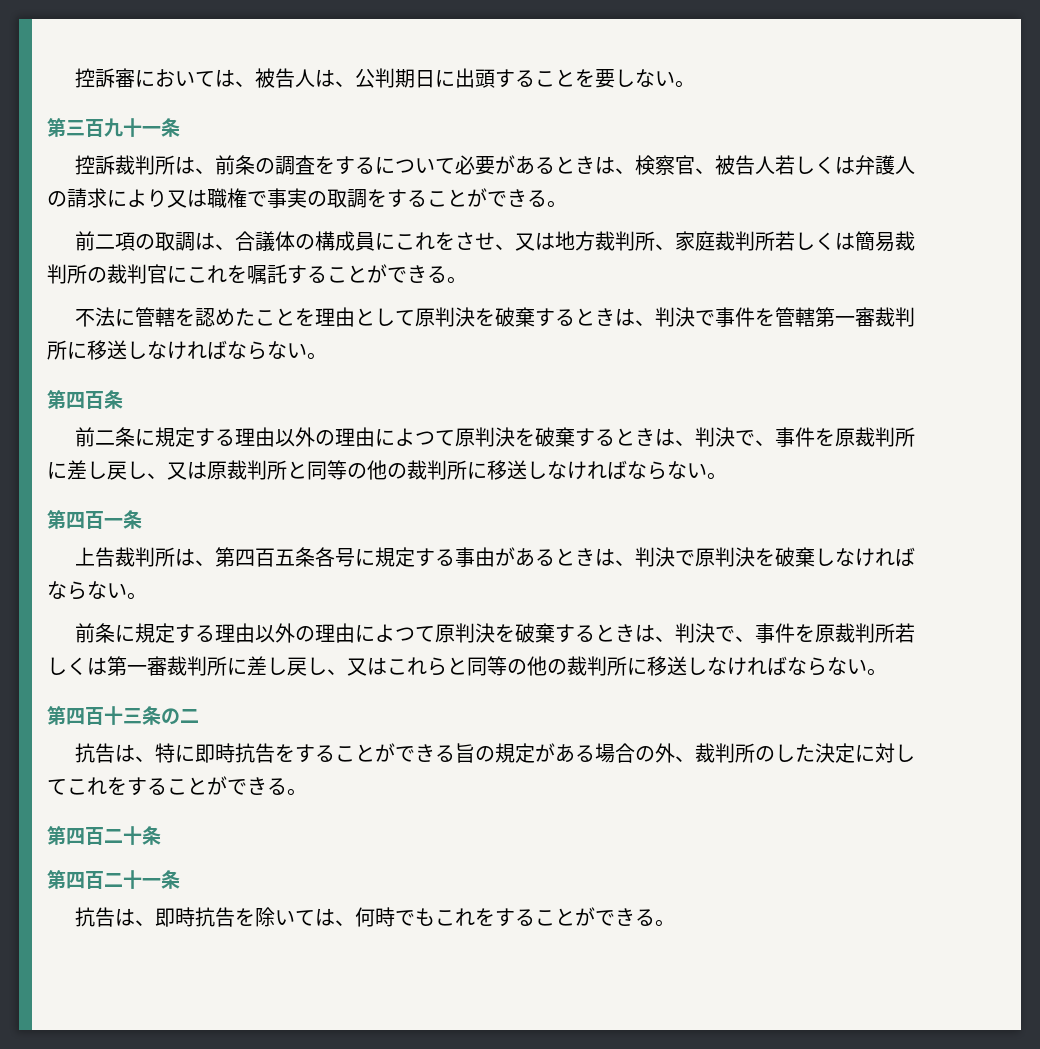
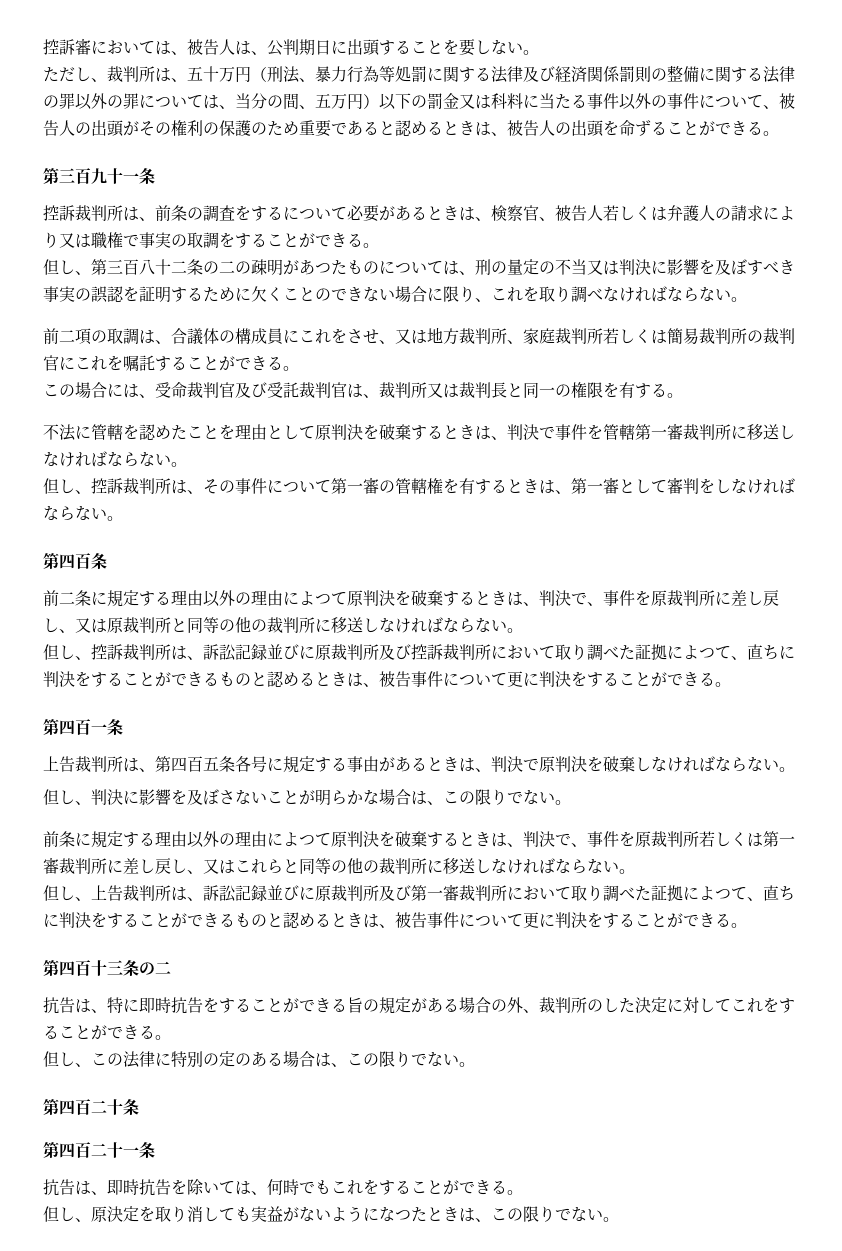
+ ただし、裁判所は、五十万円（刑法、暴力行為等処罰に関する法律及び経済関係罰則の整備に関する法律の罪以外の罪については、当分の間、五万円）以下の罰金又は科料に当たる事件以外の事件について、被告人の出頭がその権利の保護のため重要であると認めるときは、被告人の出頭を命ずることができる。
+ 但し、第三百八十二条の二の疎明があつたものについては、刑の量定の不当又は判決に影響を及ぼすべき事実の誤認を証明するために欠くことのできない場合に限り、これを取り調べなければならない。
+ この場合には、受命裁判官及び受託裁判官は、裁判所又は裁判長と同一の権限を有する。
+ 但し、控訴裁判所は、その事件について第一審の管轄権を有するときは、第一審として審判をしなければならない。
+ 但し、控訴裁判所は、訴訟記録並びに原裁判所及び控訴裁判所において取り調べた証拠によつて、直ちに判決をすることができるものと認めるときは、被告事件について更に判決をすることができる。
+ 但し、判決に影響を及ぼさないことが明らかな場合は、この限りでない。
+ 但し、上告裁判所は、訴訟記録並びに原裁判所及び第一審裁判所において取り調べた証拠によつて、直ちに判決をすることができるものと認めるときは、被告事件について更に判決をすることができる。
+ 但し、この法律に特別の定のある場合は、この限りでない。
+ 但し、原決定を取り消しても実益がないようになつたときは、この限りでない。

